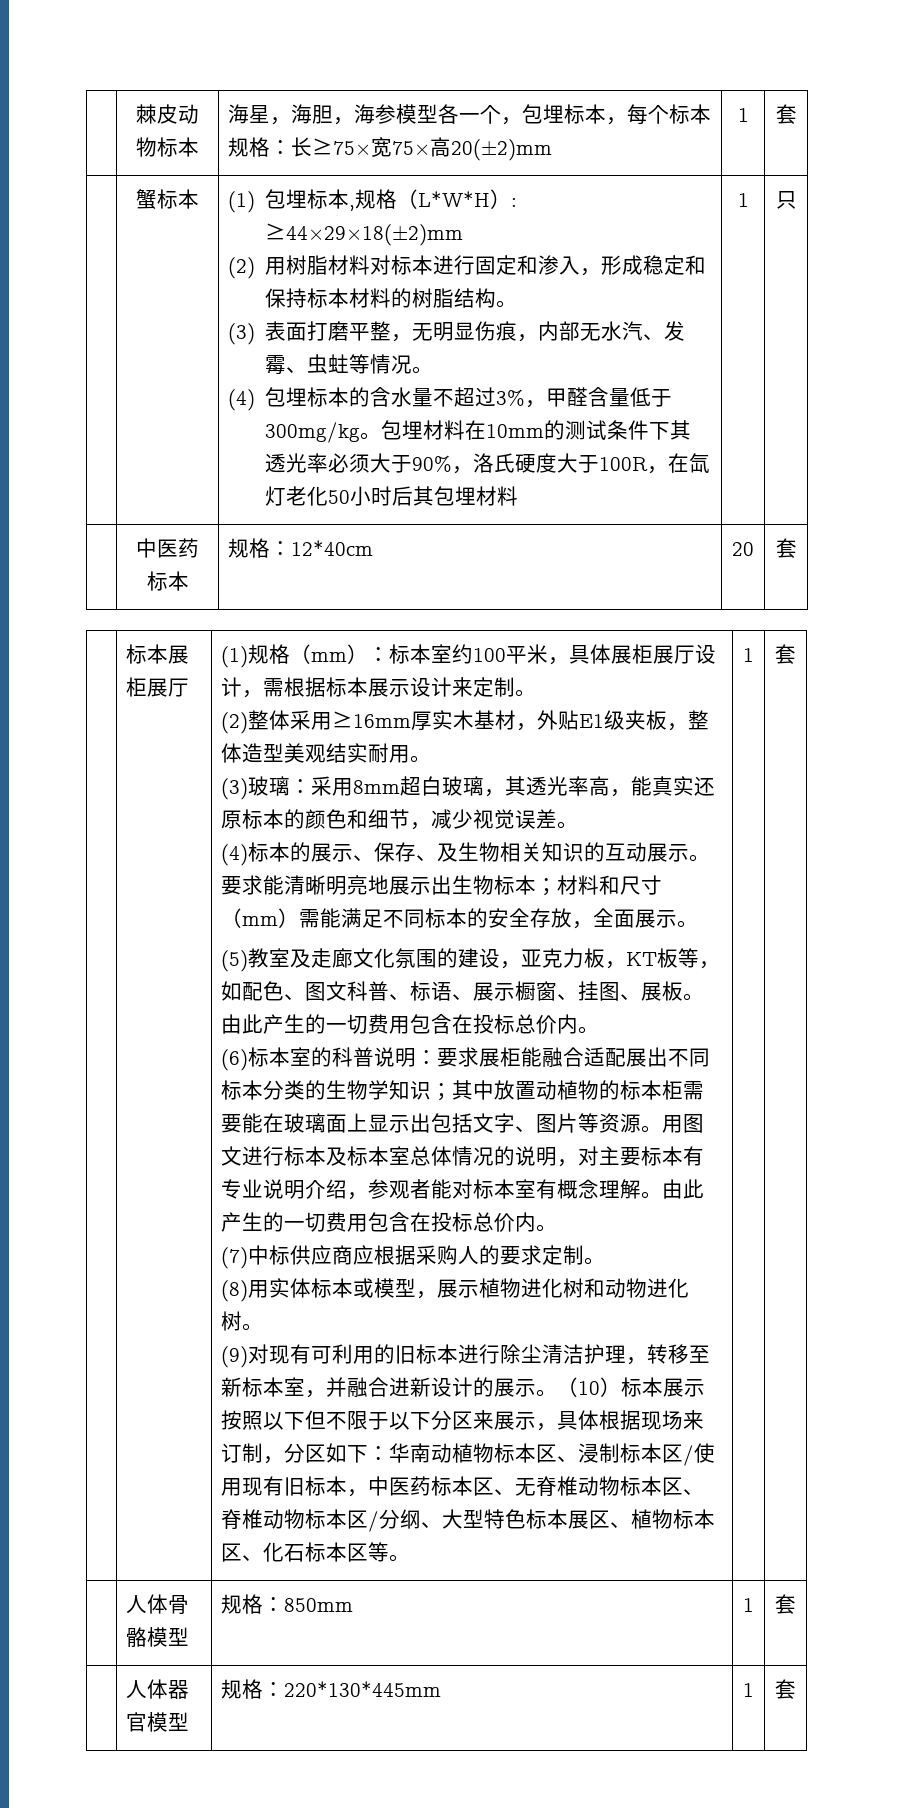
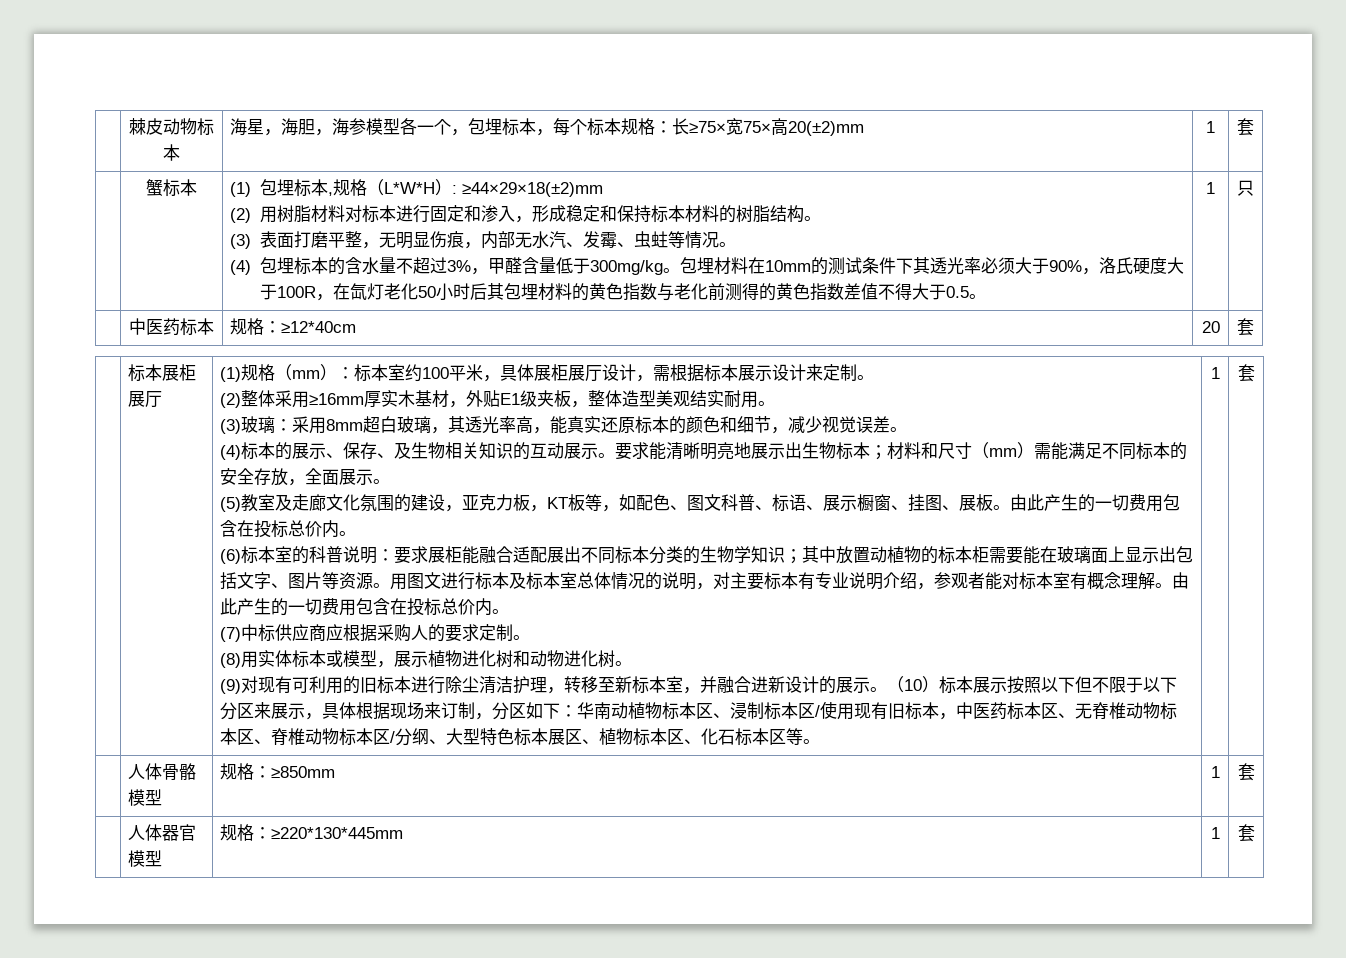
- 包埋材料在10mm的测试条件下其透光率必须大于90%，洛氏硬度大于100R，在氙灯老化50小时后其包埋材料
+ 包埋材料在10mm的测试条件下其透光率必须大于90%，洛氏硬度大于100R，在氙灯老化50小时后其包埋材料的黄色指数与老化前测得的黄色指数差值不得大于0.5。
- | 中医药标本 | 规格：12*40cm | 20 | 套
+ | 中医药标本 | 规格：≥12*40cm | 20 | 套
- | 人体骨骼模型 | 规格：850mm | 1 | 套
+ | 人体骨骼模型 | 规格：≥850mm | 1 | 套
- | 人体器官模型 | 规格：220*130*445mm | 1 | 套
+ | 人体器官模型 | 规格：≥220*130*445mm | 1 | 套

